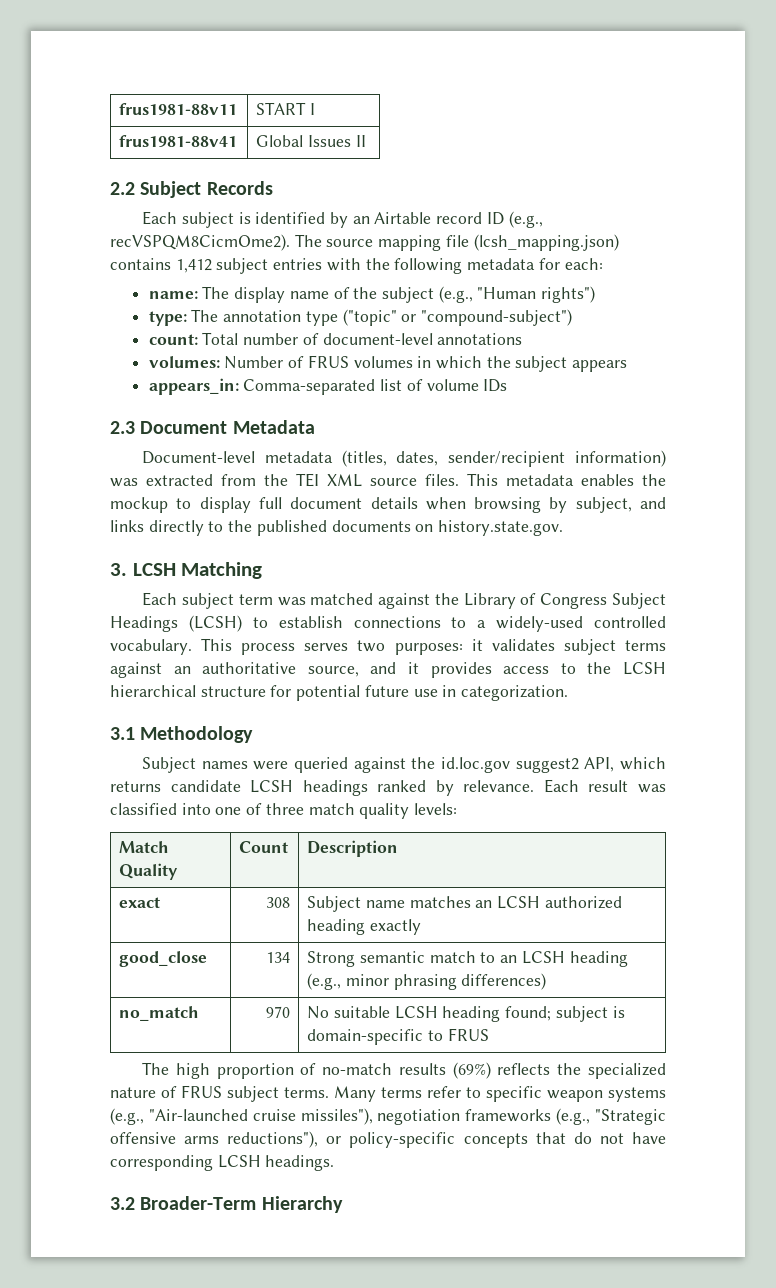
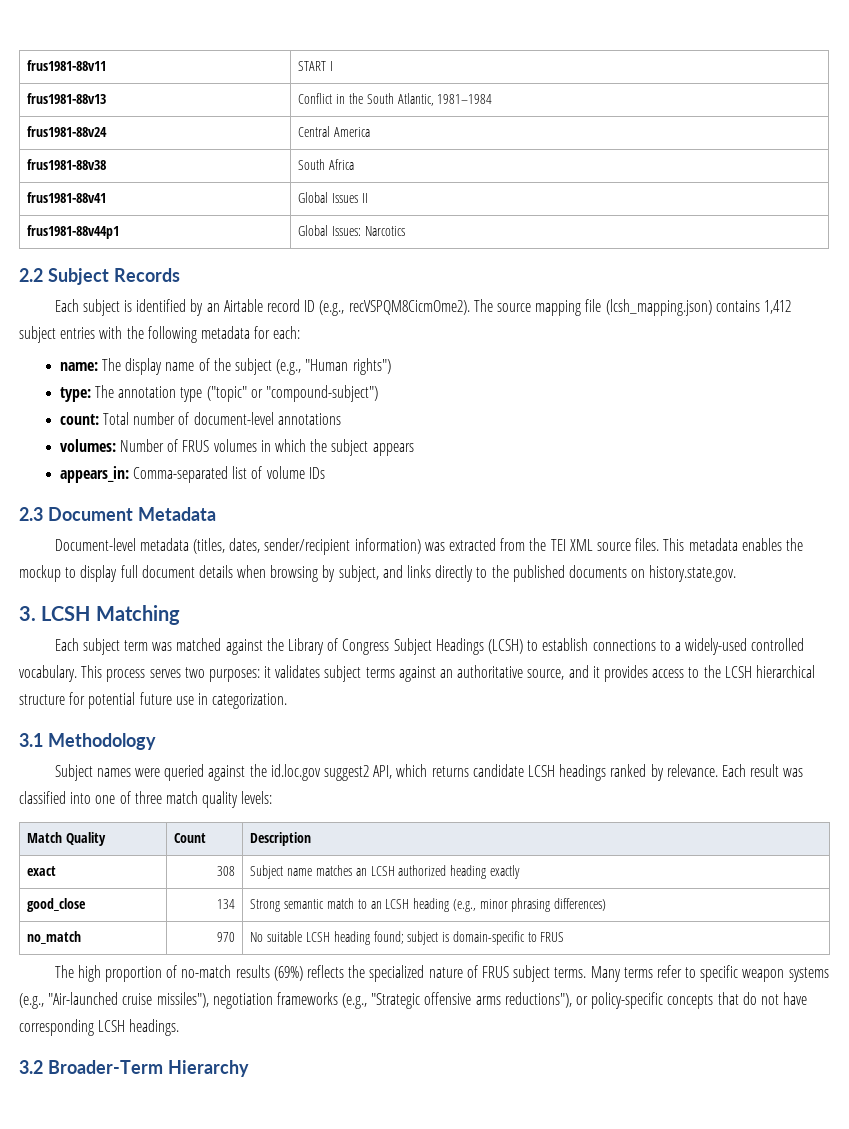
+ frus1981-88v13 | Conflict in the South Atlantic, 1981–1984
+ frus1981-88v24 | Central America
+ frus1981-88v38 | South Africa
+ frus1981-88v44p1 | Global Issues: Narcotics

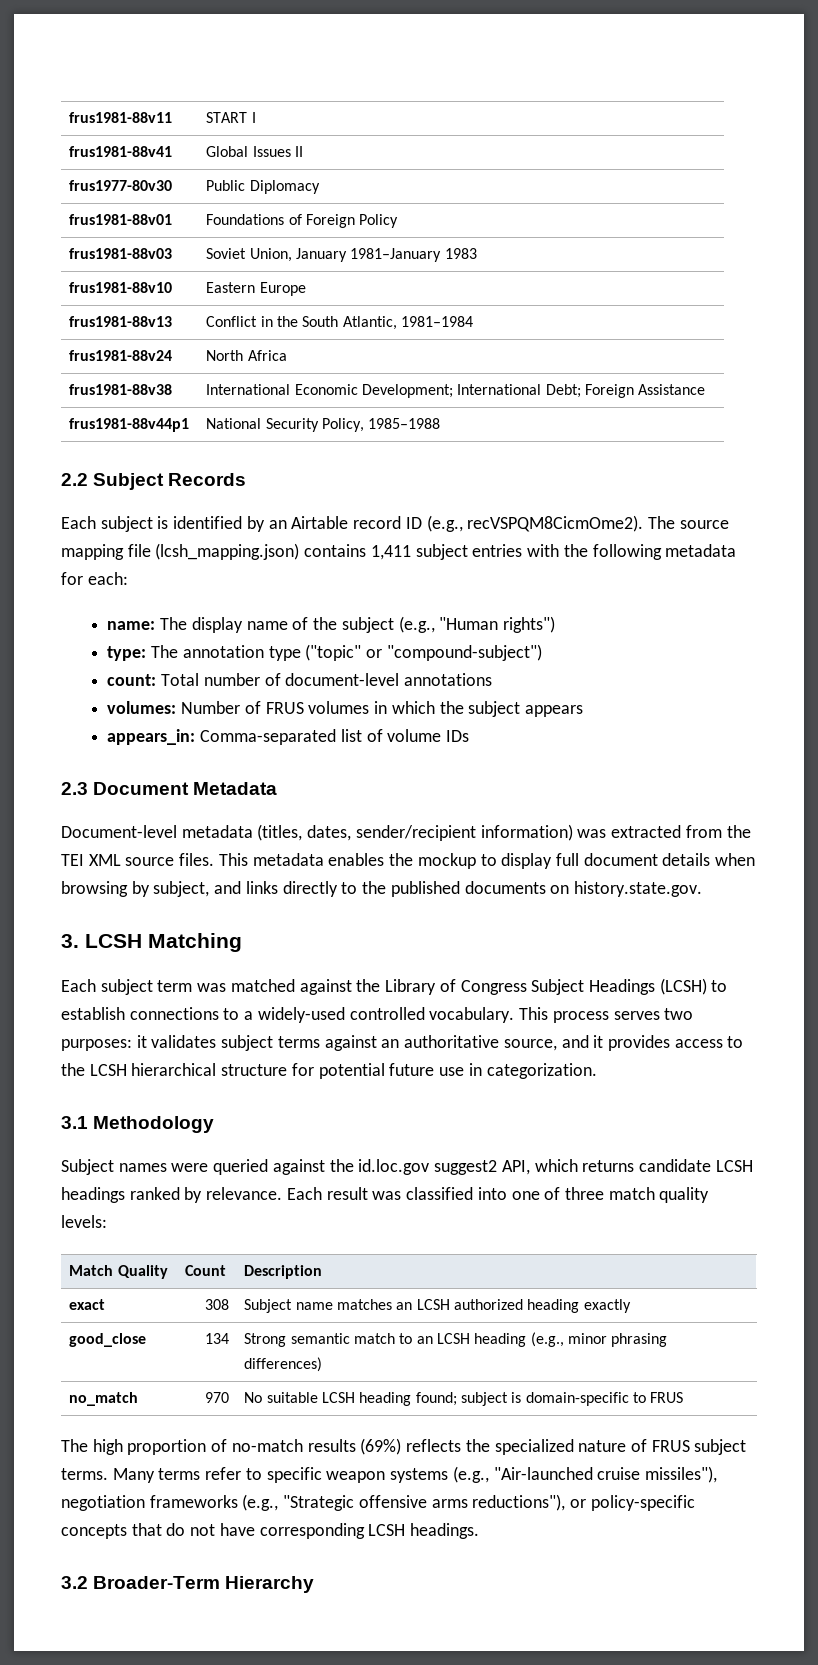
+ frus1981-88v41 | Global Issues II
+ frus1977-80v30 | Public Diplomacy
+ frus1981-88v01 | Foundations of Foreign Policy
+ frus1981-88v03 | Soviet Union, January 1981–January 1983
+ frus1981-88v10 | Eastern Europe
- frus1981-88v24 | Central America
+ frus1981-88v24 | North Africa
- frus1981-88v38 | South Africa
- frus1981-88v41 | Global Issues II
- frus1981-88v44p1 | Global Issues: Narcotics
+ frus1981-88v38 | International Economic Development; International Debt; Foreign Assistance
+ frus1981-88v44p1 | National Security Policy, 1985–1988
- The source mapping file (lcsh_mapping.json) contains 1,412 subject entries with the following metadata for each:
+ The source mapping file (lcsh_mapping.json) contains 1,411 subject entries with the following metadata for each:

